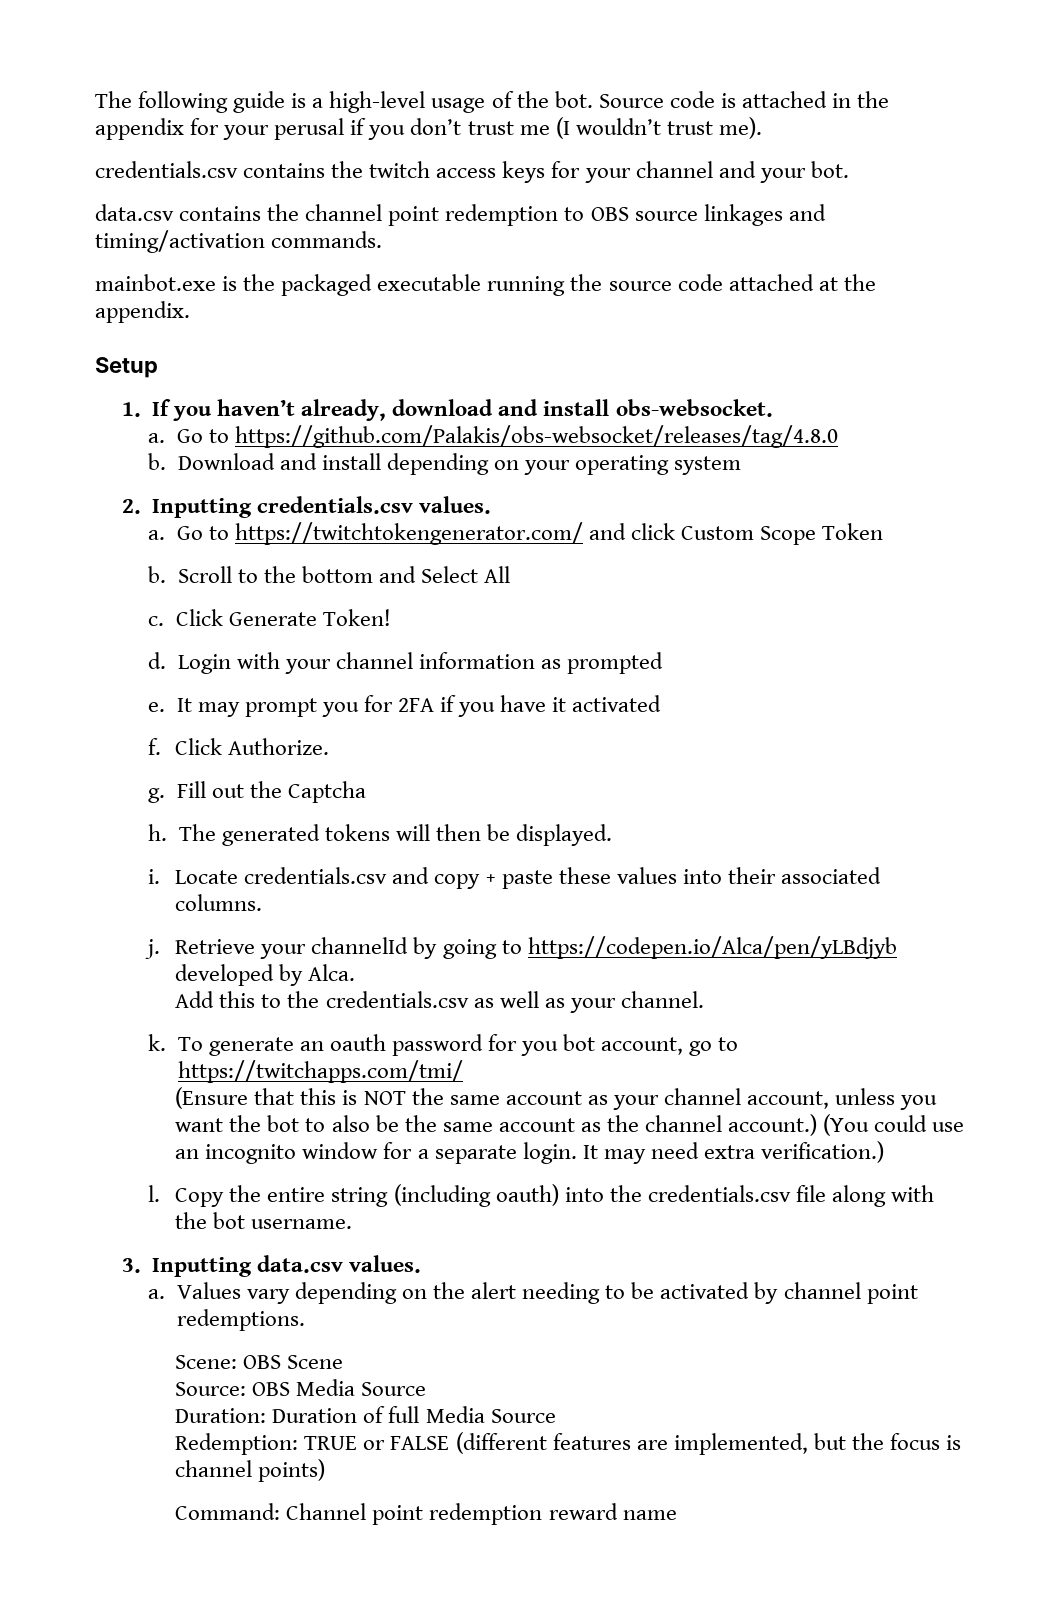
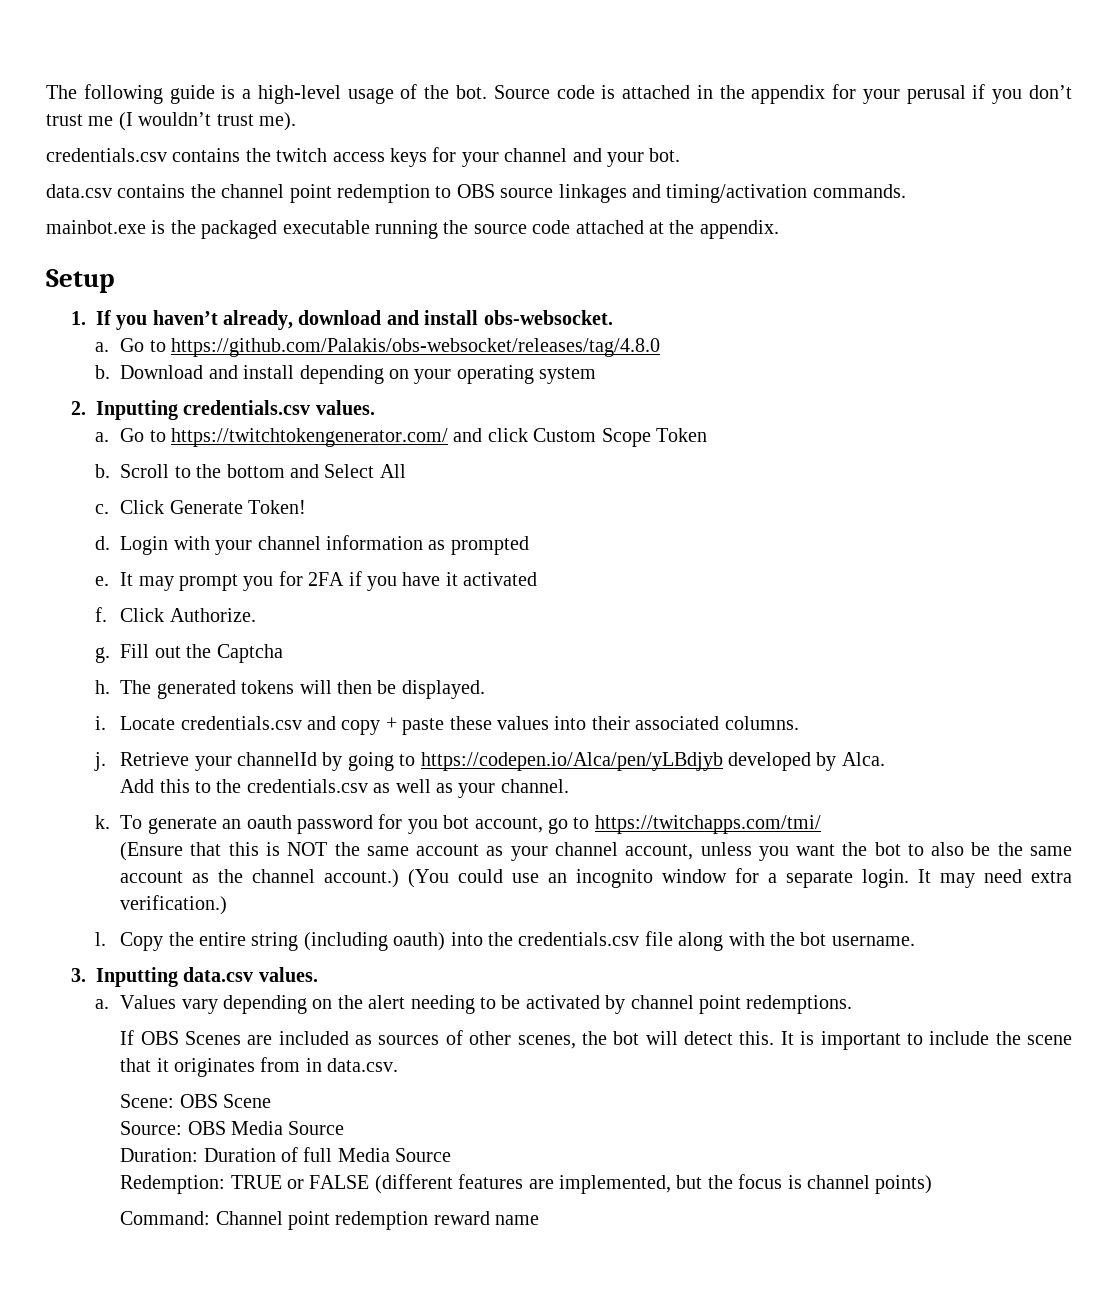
+ If OBS Scenes are included as sources of other scenes, the bot will detect this. It is important to include the scene that it originates from in data.csv.

